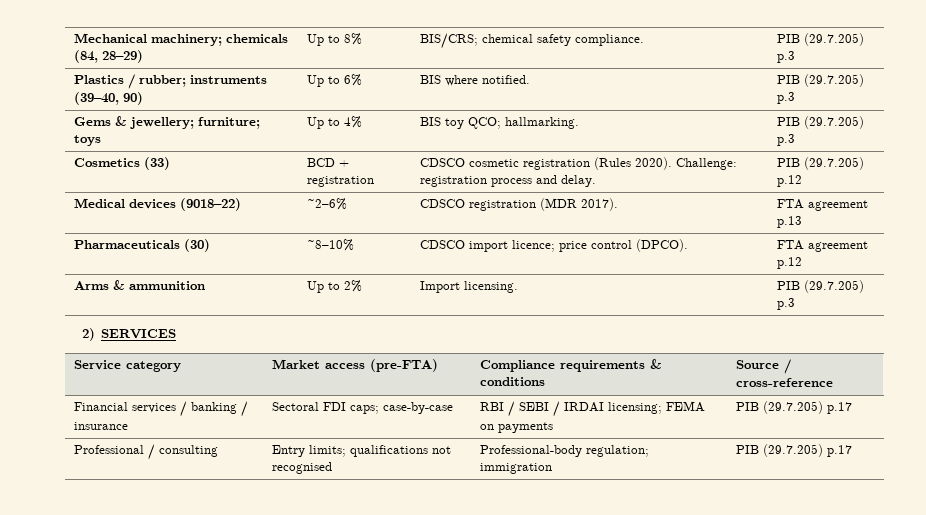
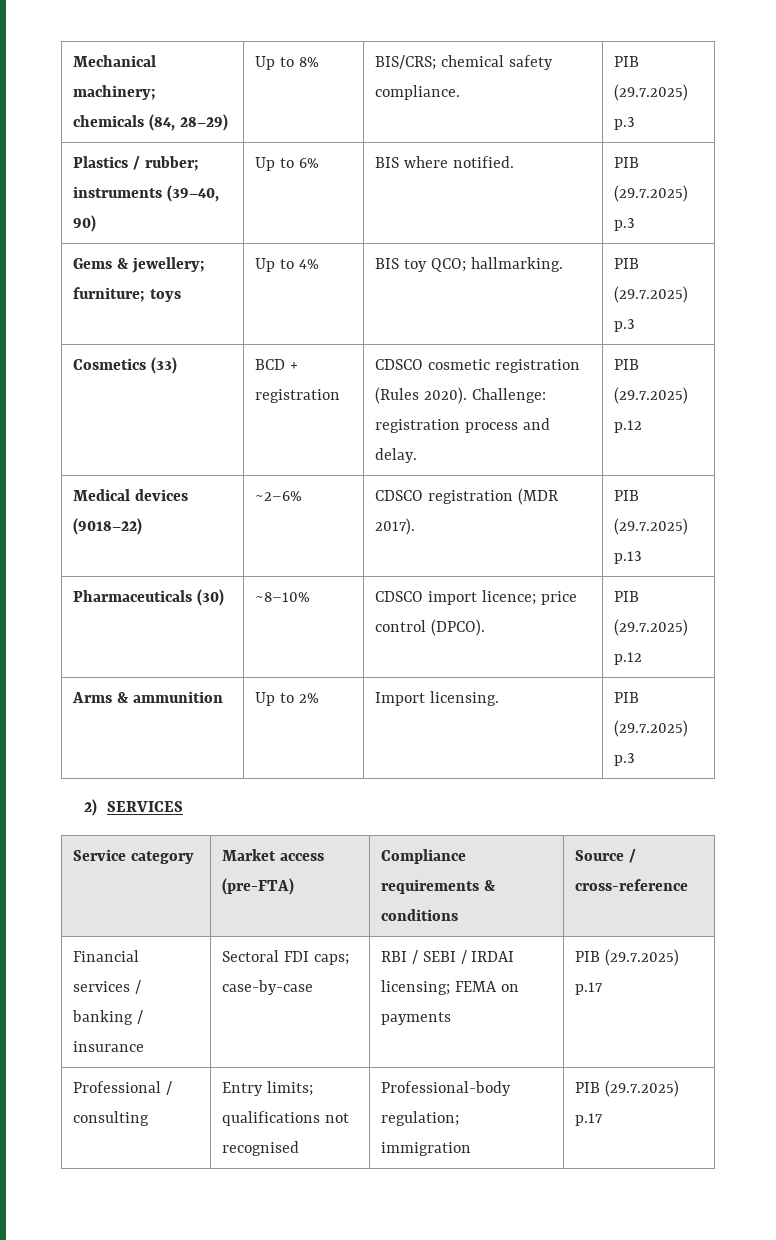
- Mechanical machinery; chemicals (84, 28–29) | Up to 8% | BIS/CRS; chemical safety compliance. | PIB (29.7.205) p.3
+ Mechanical machinery; chemicals (84, 28–29) | Up to 8% | BIS/CRS; chemical safety compliance. | PIB (29.7.2025) p.3
- Plastics / rubber; instruments (39–40, 90) | Up to 6% | BIS where notified. | PIB (29.7.205) p.3
+ Plastics / rubber; instruments (39–40, 90) | Up to 6% | BIS where notified. | PIB (29.7.2025) p.3
- Gems & jewellery; furniture; toys | Up to 4% | BIS toy QCO; hallmarking. | PIB (29.7.205) p.3
+ Gems & jewellery; furniture; toys | Up to 4% | BIS toy QCO; hallmarking. | PIB (29.7.2025) p.3
- Cosmetics (33) | BCD + registration | CDSCO cosmetic registration (Rules 2020). Challenge: registration process and delay. | PIB (29.7.205) p.12
+ Cosmetics (33) | BCD + registration | CDSCO cosmetic registration (Rules 2020). Challenge: registration process and delay. | PIB (29.7.2025) p.12
- Medical devices (9018–22) | ~2–6% | CDSCO registration (MDR 2017). | FTA agreement p.13
+ Medical devices (9018–22) | ~2–6% | CDSCO registration (MDR 2017). | PIB (29.7.2025) p.13
- Pharmaceuticals (30) | ~8–10% | CDSCO import licence; price control (DPCO). | FTA agreement p.12
+ Pharmaceuticals (30) | ~8–10% | CDSCO import licence; price control (DPCO). | PIB (29.7.2025) p.12
- Arms & ammunition | Up to 2% | Import licensing. | PIB (29.7.205) p.3
+ Arms & ammunition | Up to 2% | Import licensing. | PIB (29.7.2025) p.3
- Financial services / banking / insurance | Sectoral FDI caps; case-by-case | RBI / SEBI / IRDAI licensing; FEMA on payments | PIB (29.7.205) p.17
+ Financial services / banking / insurance | Sectoral FDI caps; case-by-case | RBI / SEBI / IRDAI licensing; FEMA on payments | PIB (29.7.2025) p.17
- Professional / consulting | Entry limits; qualifications not recognised | Professional-body regulation; immigration | PIB (29.7.205) p.17
+ Professional / consulting | Entry limits; qualifications not recognised | Professional-body regulation; immigration | PIB (29.7.2025) p.17

